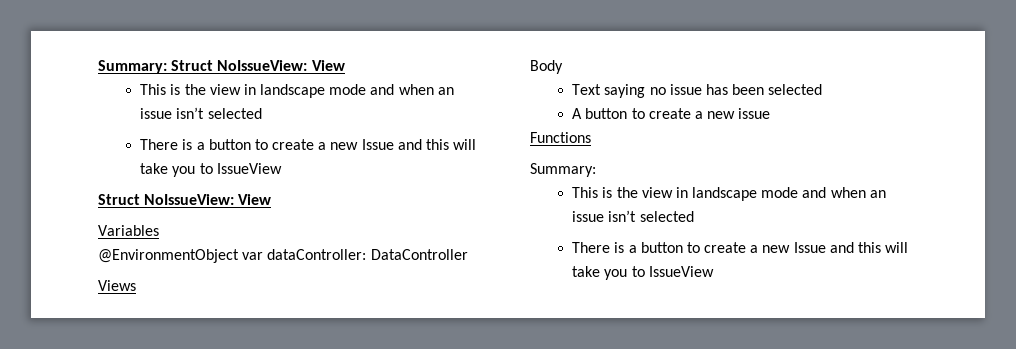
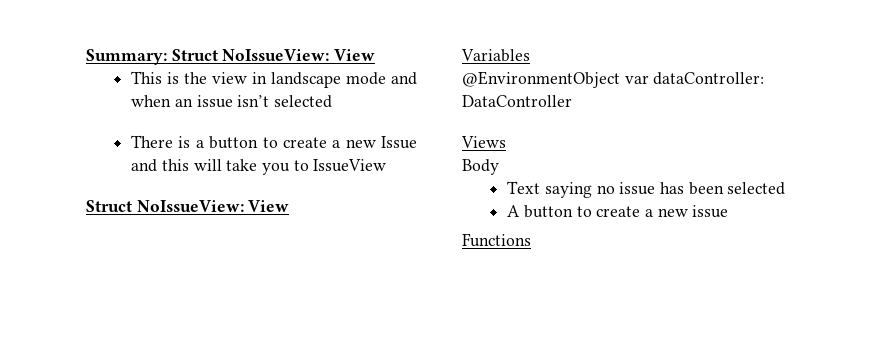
  Functions
- Summary:
- This is the view in landscape mode and when an issue isn’t selected
- There is a button to create a new Issue and this will take you to IssueView

